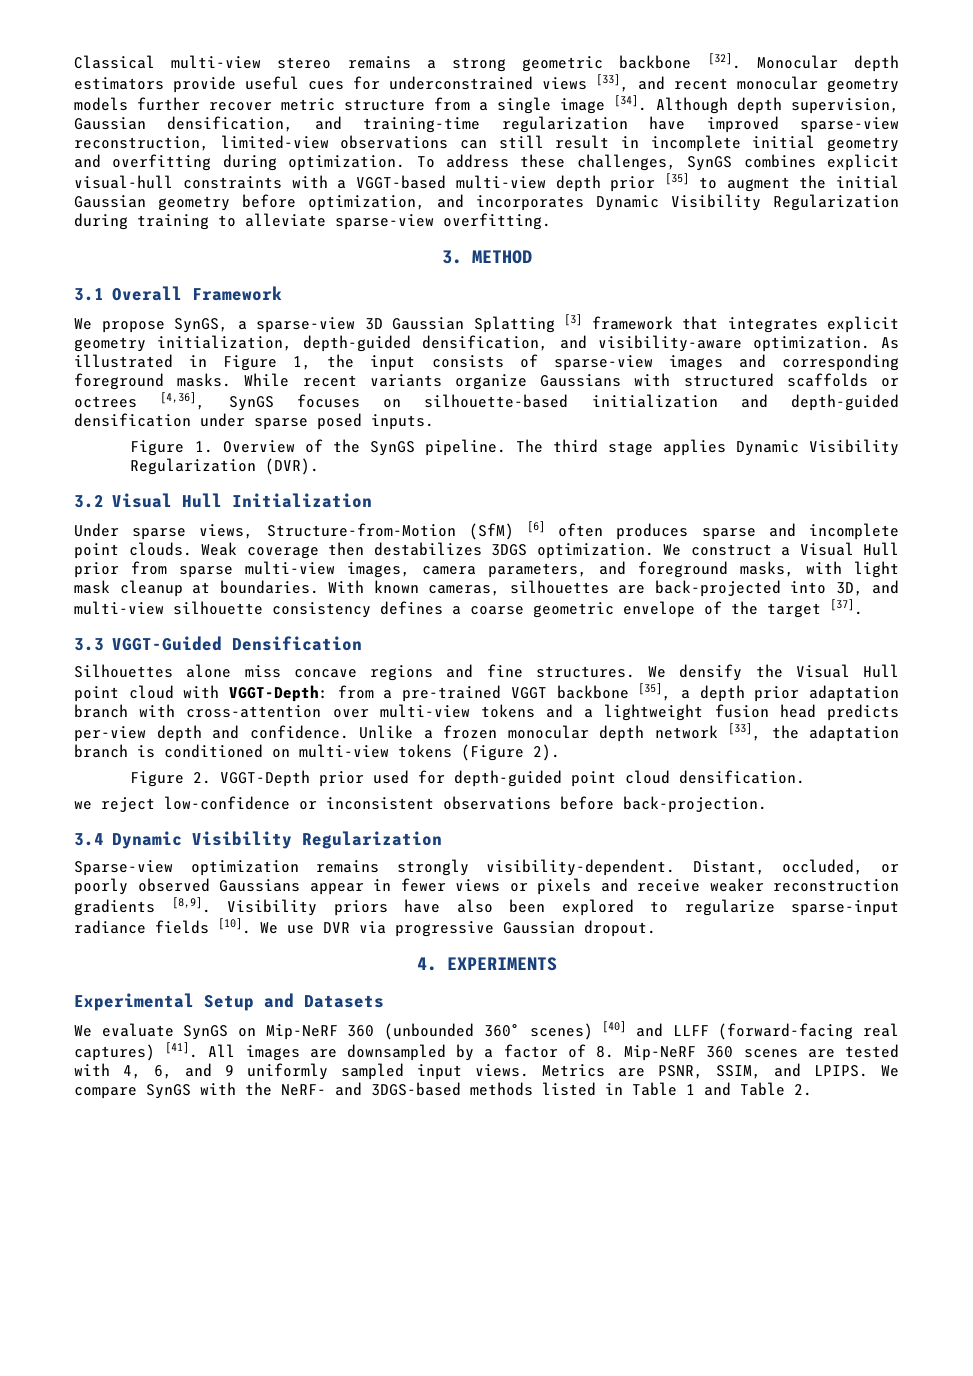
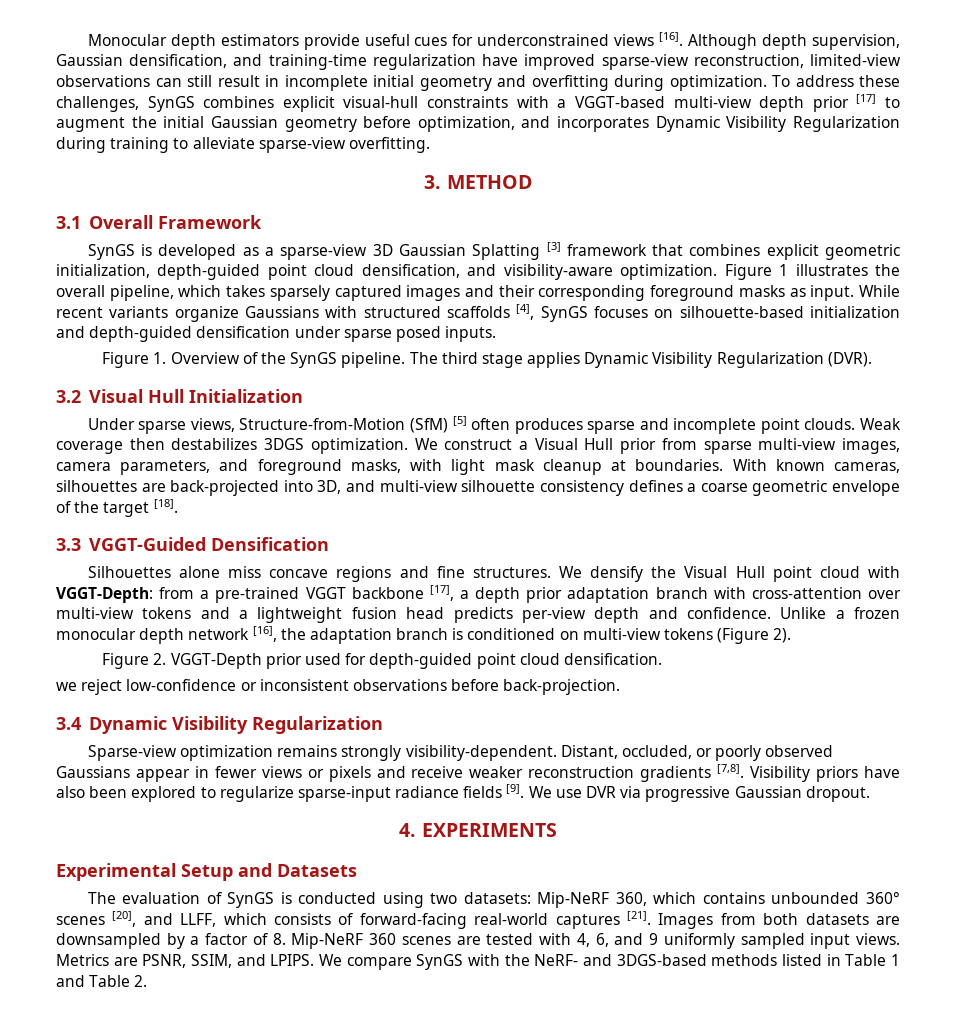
- Classical multi-view stereo remains a strong geometric backbone [32]. Monocular depth estimators provide useful cues for underconstrained views [33], and recent monocular geometry models further recover metric structure from a single image [34].
+ Monocular depth estimators provide useful cues for underconstrained views [16].
- To address these challenges, SynGS combines explicit visual-hull constraints with a VGGT-based multi-view depth prior [35] to augment the initial Gaussian geometry before optimization, and incorporates Dynamic Visibility Regularization during training to alleviate sparse-view overfitting.
+ To address these challenges, SynGS combines explicit visual-hull constraints with a VGGT-based multi-view depth prior [17] to augment the initial Gaussian geometry before optimization, and incorporates Dynamic Visibility Regularization during training to alleviate sparse-view overfitting.
- We propose SynGS, a sparse-view 3D Gaussian Splatting [3] framework that integrates explicit geometry initialization, depth-guided densification, and visibility-aware optimization. As illustrated in Figure 1, the input consists of sparse-view images and corresponding foreground masks.
+ SynGS is developed as a sparse-view 3D Gaussian Splatting [3] framework that combines explicit geometric initialization, depth-guided point cloud densification, and visibility-aware optimization. Figure 1 illustrates the overall pipeline, which takes sparsely captured images and their corresponding foreground masks as input.
- While recent variants organize Gaussians with structured scaffolds or octrees [4,36], SynGS focuses on silhouette-based initialization and depth-guided densification under sparse posed inputs.
+ While recent variants organize Gaussians with structured scaffolds [4], SynGS focuses on silhouette-based initialization and depth-guided densification under sparse posed inputs.
- Under sparse views, Structure-from-Motion (SfM) [6] often produces sparse and incomplete point clouds.
+ Under sparse views, Structure-from-Motion (SfM) [5] often produces sparse and incomplete point clouds.
- With known cameras, silhouettes are back-projected into 3D, and multi-view silhouette consistency defines a coarse geometric envelope of the target [37].
+ With known cameras, silhouettes are back-projected into 3D, and multi-view silhouette consistency defines a coarse geometric envelope of the target [18].
- We densify the Visual Hull point cloud with VGGT-Depth: from a pre-trained VGGT backbone [35], a depth prior adaptation branch with cross-attention over multi-view tokens and a lightweight fusion head predicts per-view depth and confidence.
+ We densify the Visual Hull point cloud with VGGT-Depth: from a pre-trained VGGT backbone [17], a depth prior adaptation branch with cross-attention over multi-view tokens and a lightweight fusion head predicts per-view depth and confidence.
- Unlike a frozen monocular depth network [33], the adaptation branch is conditioned on multi-view tokens (Figure 2).
+ Unlike a frozen monocular depth network [16], the adaptation branch is conditioned on multi-view tokens (Figure 2).
- Distant, occluded, or poorly observed Gaussians appear in fewer views or pixels and receive weaker reconstruction gradients [8,9].
+ Distant, occluded, or poorly observed Gaussians appear in fewer views or pixels and receive weaker reconstruction gradients [7,8].
- Visibility priors have also been explored to regularize sparse-input radiance fields [10].
+ Visibility priors have also been explored to regularize sparse-input radiance fields [9].
- We evaluate SynGS on Mip-NeRF 360 (unbounded 360° scenes) [40] and LLFF (forward-facing real captures) [41]. All images are downsampled by a factor of 8. Mip-NeRF 360 scenes are tested with 4, 6, and 9 uniformly sampled input views.
+ The evaluation of SynGS is conducted using two datasets: Mip-NeRF 360, which contains unbounded 360° scenes [20], and LLFF, which consists of forward-facing real-world captures [21]. Images from both datasets are downsampled by a factor of 8. Mip-NeRF 360 scenes are tested with 4, 6, and 9 uniformly sampled input views.

